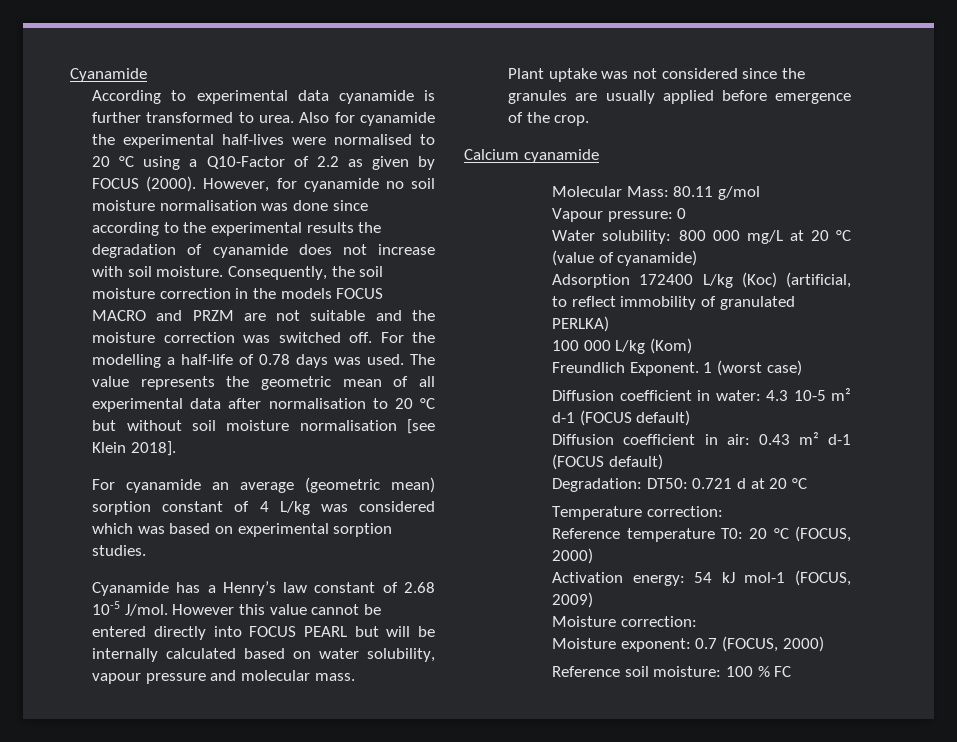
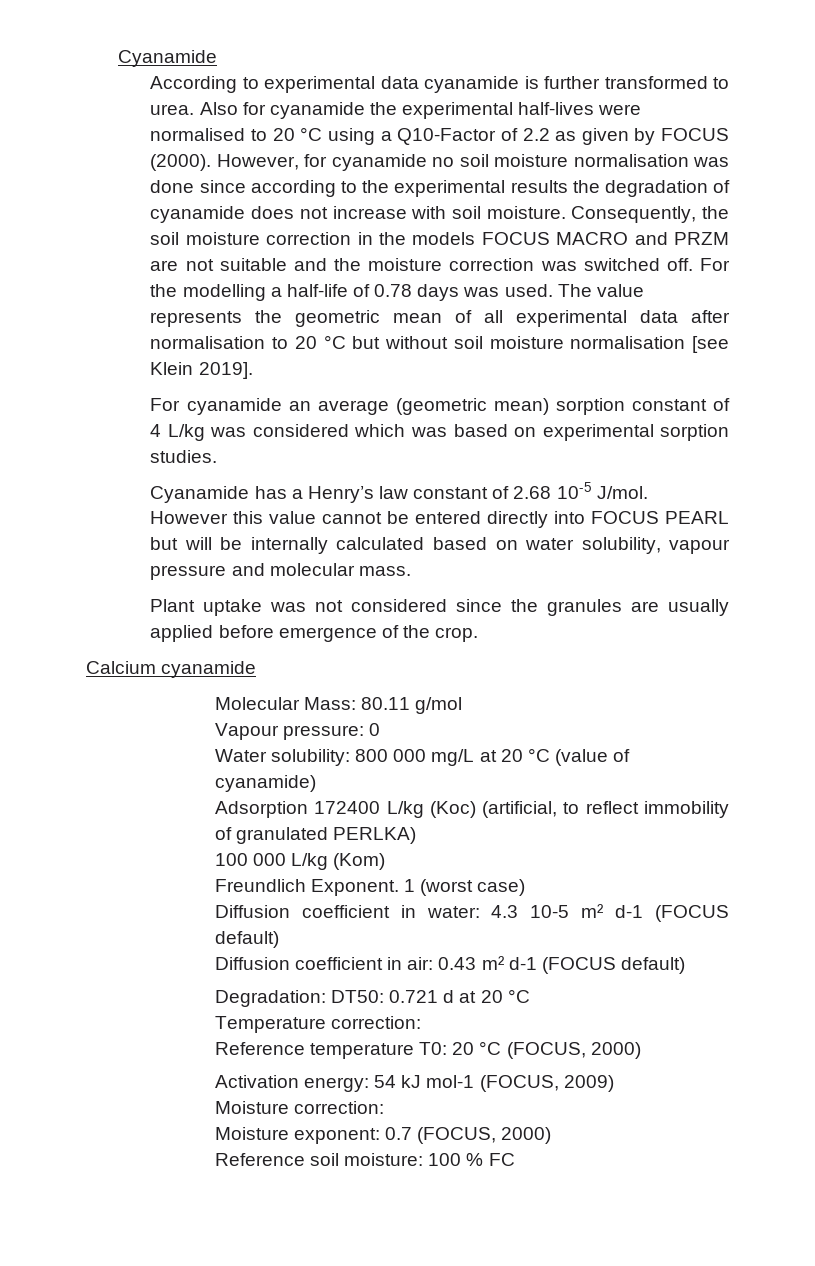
- The value represents the geometric mean of all experimental data after normalisation to 20 °C but without soil moisture normalisation [see Klein 2018].
+ The value represents the geometric mean of all experimental data after normalisation to 20 °C but without soil moisture normalisation [see Klein 2019].

